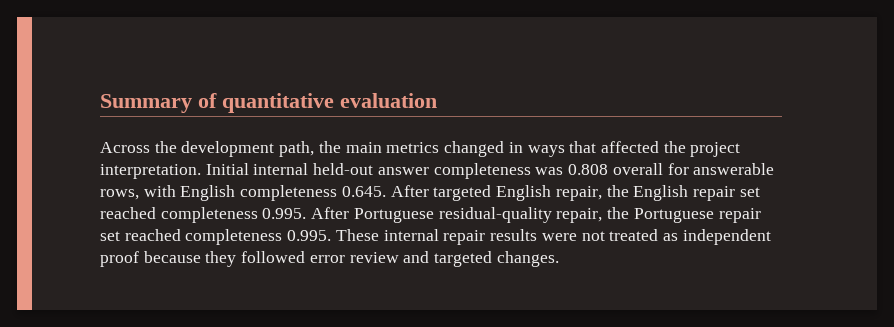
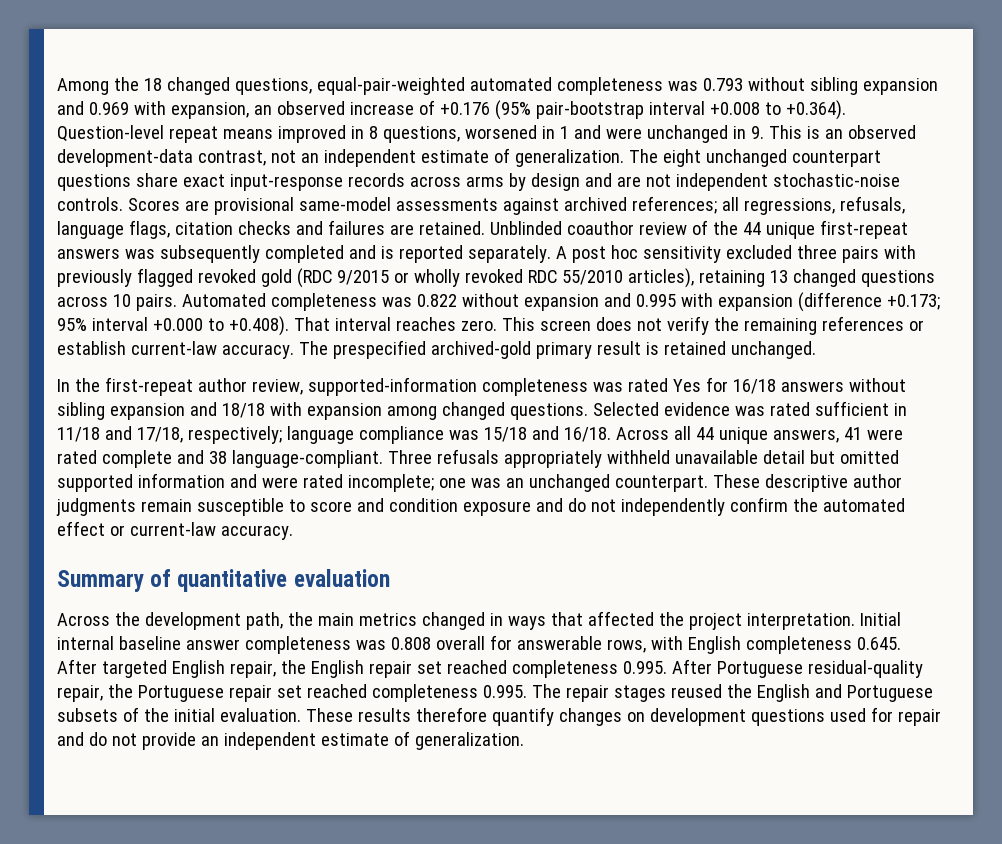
+ Among the 18 changed questions, equal-pair-weighted automated completeness was 0.793 without sibling expansion and 0.969 with expansion, an observed increase of +0.176 (95% pair-bootstrap interval +0.008 to +0.364). Question-level repeat means improved in 8 questions, worsened in 1 and were unchanged in 9. This is an observed development-data contrast, not an independent estimate of generalization. The eight unchanged counterpart questions share exact input-response records across arms by design and are not independent stochastic-noise controls. Scores are provisional same-model assessments against archived references; all regressions, refusals, language flags, citation checks and failures are retained. Unblinded coauthor review of the 44 unique first-repeat answers was subsequently completed and is reported separately. A post hoc sensitivity excluded three pairs with previously flagged revoked gold (RDC 9/2015 or wholly revoked RDC 55/2010 articles), retaining 13 changed questions across 10 pairs. Automated completeness was 0.822 without expansion and 0.995 with expansion (difference +0.173; 95% interval +0.000 to +0.408). That interval reaches zero. This screen does not verify the remaining references or establish current-law accuracy. The prespecified archived-gold primary result is retained unchanged.
+ In the first-repeat author review, supported-information completeness was rated Yes for 16/18 answers without sibling expansion and 18/18 with expansion among changed questions. Selected evidence was rated sufficient in 11/18 and 17/18, respectively; language compliance was 15/18 and 16/18. Across all 44 unique answers, 41 were rated complete and 38 language-compliant. Three refusals appropriately withheld unavailable detail but omitted supported information and were rated incomplete; one was an unchanged counterpart. These descriptive author judgments remain susceptible to score and condition exposure and do not independently confirm the automated effect or current-law accuracy.
- Initial internal held-out answer completeness was 0.808 overall for answerable rows, with English completeness 0.645. After targeted English repair, the English repair set reached completeness 0.995. After Portuguese residual-quality repair, the Portuguese repair set reached completeness 0.995. These internal repair results were not treated as independent proof because they followed error review and targeted changes.
+ Initial internal baseline answer completeness was 0.808 overall for answerable rows, with English completeness 0.645. After targeted English repair, the English repair set reached completeness 0.995. After Portuguese residual-quality repair, the Portuguese repair set reached completeness 0.995. The repair stages reused the English and Portuguese subsets of the initial evaluation. These results therefore quantify changes on development questions used for repair and do not provide an independent estimate of generalization.

